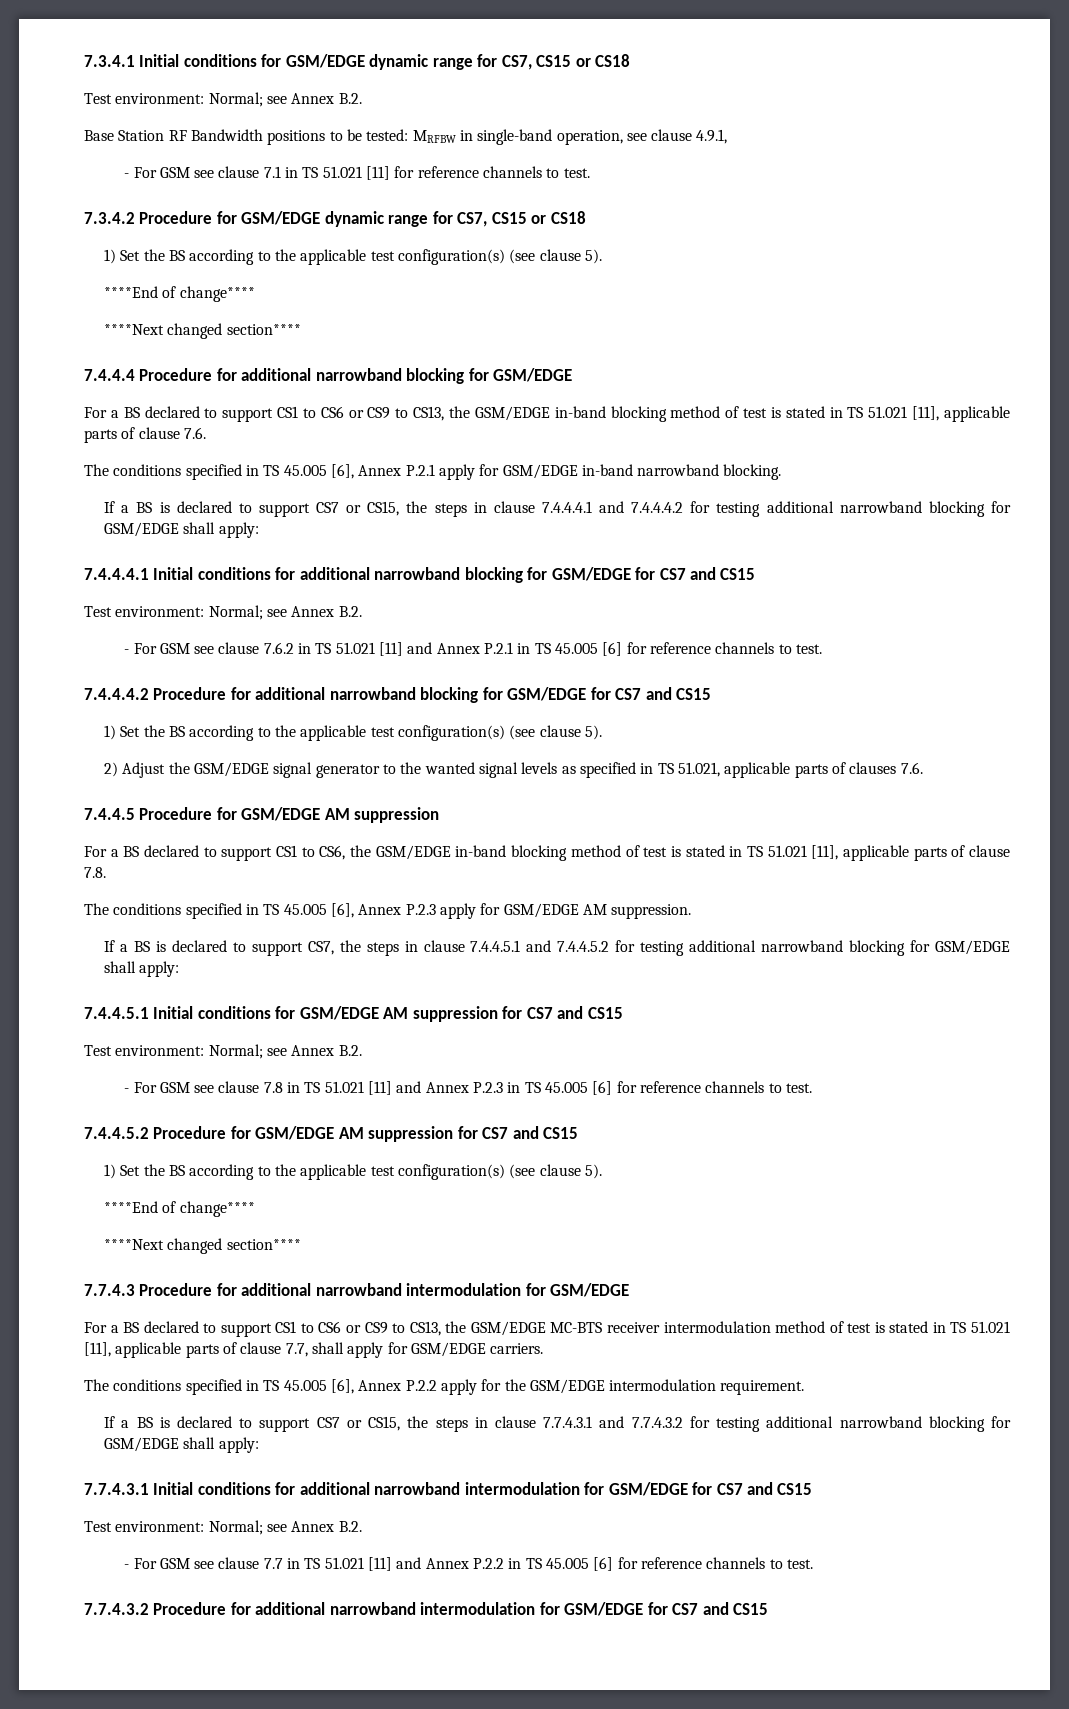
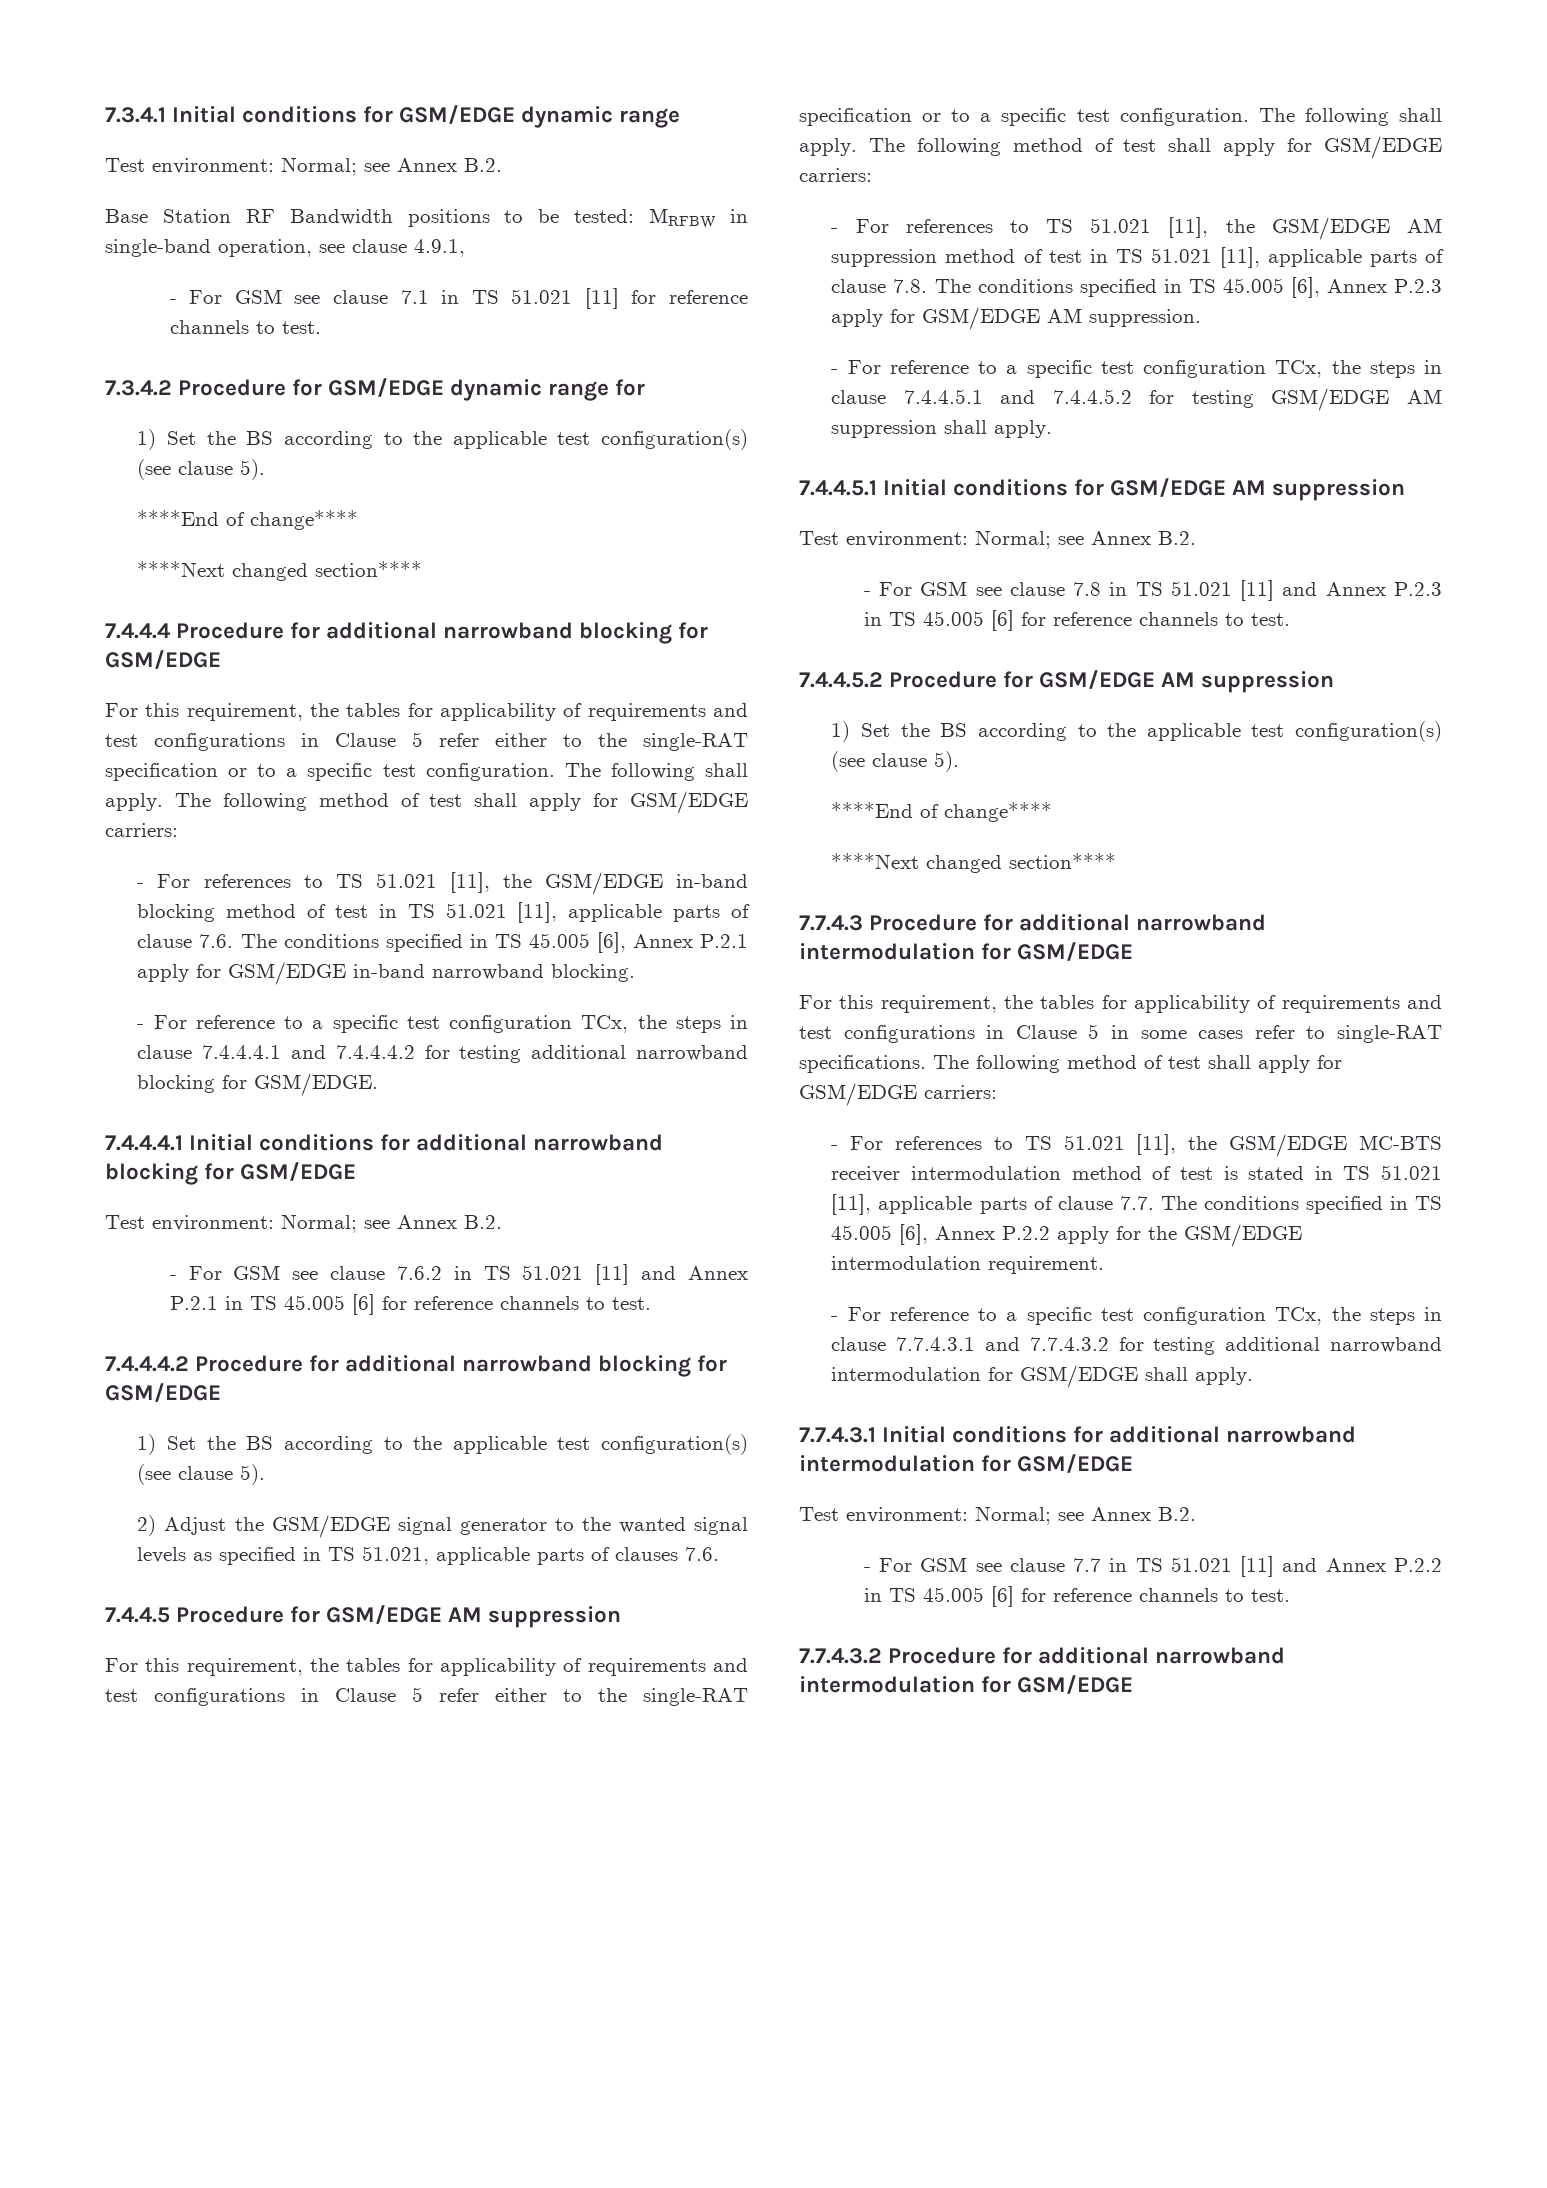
- 7.3.4.1 Initial conditions for GSM/EDGE dynamic range for CS7, CS15 or CS18
+ 7.3.4.1 Initial conditions for GSM/EDGE dynamic range
- 7.3.4.2 Procedure for GSM/EDGE dynamic range for CS7, CS15 or CS18
+ 7.3.4.2 Procedure for GSM/EDGE dynamic range for
  7.4.4.4 Procedure for additional narrowband blocking for GSM/EDGE
- For a BS declared to support CS1 to CS6 or CS9 to CS13, the GSM/EDGE in-band blocking method of test is stated in TS 51.021 [11], applicable parts of clause 7.6.
- The conditions specified in TS 45.005 [6], Annex P.2.1 apply for GSM/EDGE in-band narrowband blocking.
+ For this requirement, the tables for applicability of requirements and test configurations in Clause 5 refer either to the single-RAT specification or to a specific test configuration. The following shall apply. The following method of test shall apply for GSM/EDGE carriers:
+ - For references to TS 51.021 [11], the GSM/EDGE in-band blocking method of test in TS 51.021 [11], applicable parts of clause 7.6. The conditions specified in TS 45.005 [6], Annex P.2.1 apply for GSM/EDGE in-band narrowband blocking.
- If a BS is declared to support CS7 or CS15, the steps in clause 7.4.4.4.1 and 7.4.4.4.2 for testing additional narrowband blocking for GSM/EDGE shall apply:
+ - For reference to a specific test configuration TCx, the steps in clause 7.4.4.4.1 and 7.4.4.4.2 for testing additional narrowband blocking for GSM/EDGE.
- 7.4.4.4.1 Initial conditions for additional narrowband blocking for GSM/EDGE for CS7 and CS15
+ 7.4.4.4.1 Initial conditions for additional narrowband blocking for GSM/EDGE
- 7.4.4.4.2 Procedure for additional narrowband blocking for GSM/EDGE for CS7 and CS15
+ 7.4.4.4.2 Procedure for additional narrowband blocking for GSM/EDGE
  7.4.4.5 Procedure for GSM/EDGE AM suppression
- For a BS declared to support CS1 to CS6, the GSM/EDGE in-band blocking method of test is stated in TS 51.021 [11], applicable parts of clause 7.8.
- The conditions specified in TS 45.005 [6], Annex P.2.3 apply for GSM/EDGE AM suppression.
+ For this requirement, the tables for applicability of requirements and test configurations in Clause 5 refer either to the single-RAT specification or to a specific test configuration. The following shall apply. The following method of test shall apply for GSM/EDGE carriers:
+ - For references to TS 51.021 [11], the GSM/EDGE AM suppression method of test in TS 51.021 [11], applicable parts of clause 7.8. The conditions specified in TS 45.005 [6], Annex P.2.3 apply for GSM/EDGE AM suppression.
- If a BS is declared to support CS7, the steps in clause 7.4.4.5.1 and 7.4.4.5.2 for testing additional narrowband blocking for GSM/EDGE shall apply:
+ - For reference to a specific test configuration TCx, the steps in clause 7.4.4.5.1 and 7.4.4.5.2 for testing GSM/EDGE AM suppression shall apply.
- 7.4.4.5.1 Initial conditions for GSM/EDGE AM suppression for CS7 and CS15
+ 7.4.4.5.1 Initial conditions for GSM/EDGE AM suppression
- 7.4.4.5.2 Procedure for GSM/EDGE AM suppression for CS7 and CS15
+ 7.4.4.5.2 Procedure for GSM/EDGE AM suppression
- For a BS declared to support CS1 to CS6 or CS9 to CS13, the GSM/EDGE MC-BTS receiver intermodulation method of test is stated in TS 51.021 [11], applicable parts of clause 7.7, shall apply for GSM/EDGE carriers.
- The conditions specified in TS 45.005 [6], Annex P.2.2 apply for the GSM/EDGE intermodulation requirement.
+ For this requirement, the tables for applicability of requirements and test configurations in Clause 5 in some cases refer to single-RAT specifications. The following method of test shall apply for GSM/EDGE carriers:
+ - For references to TS 51.021 [11], the GSM/EDGE MC-BTS receiver intermodulation method of test is stated in TS 51.021 [11], applicable parts of clause 7.7. The conditions specified in TS 45.005 [6], Annex P.2.2 apply for the GSM/EDGE intermodulation requirement.
- If a BS is declared to support CS7 or CS15, the steps in clause 7.7.4.3.1 and 7.7.4.3.2 for testing additional narrowband blocking for GSM/EDGE shall apply:
+ - For reference to a specific test configuration TCx, the steps in clause 7.7.4.3.1 and 7.7.4.3.2 for testing additional narrowband intermodulation for GSM/EDGE shall apply.
- 7.7.4.3.1 Initial conditions for additional narrowband intermodulation for GSM/EDGE for CS7 and CS15
+ 7.7.4.3.1 Initial conditions for additional narrowband intermodulation for GSM/EDGE
- 7.7.4.3.2 Procedure for additional narrowband intermodulation for GSM/EDGE for CS7 and CS15
+ 7.7.4.3.2 Procedure for additional narrowband intermodulation for GSM/EDGE

